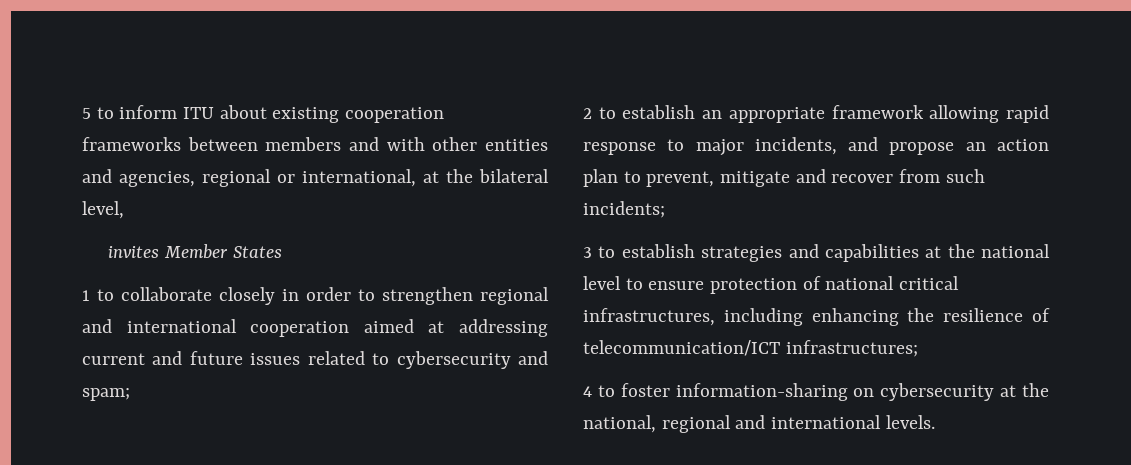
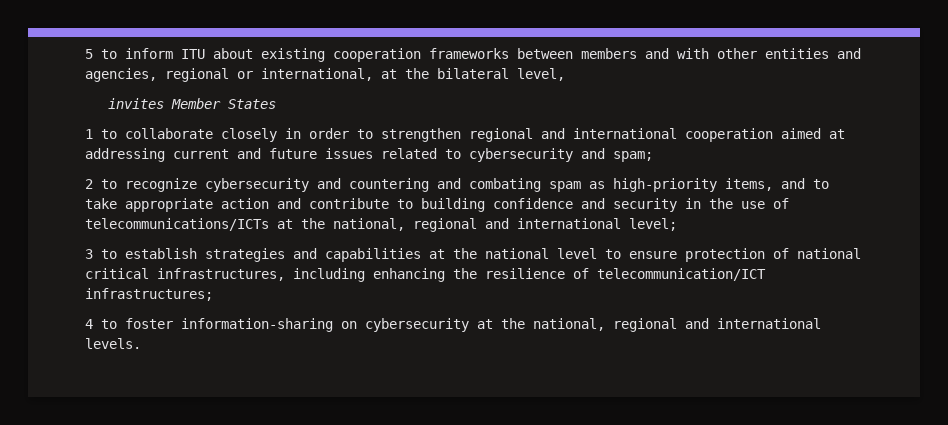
- 2 to establish an appropriate framework allowing rapid response to major incidents, and propose an action plan to prevent, mitigate and recover from such incidents;
+ 2 to recognize cybersecurity and countering and combating spam as high-priority items, and to take appropriate action and contribute to building confidence and security in the use of telecommunications/ICTs at the national, regional and international level;

